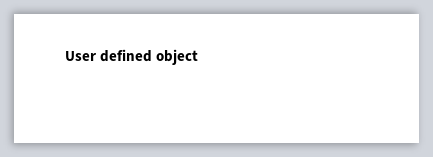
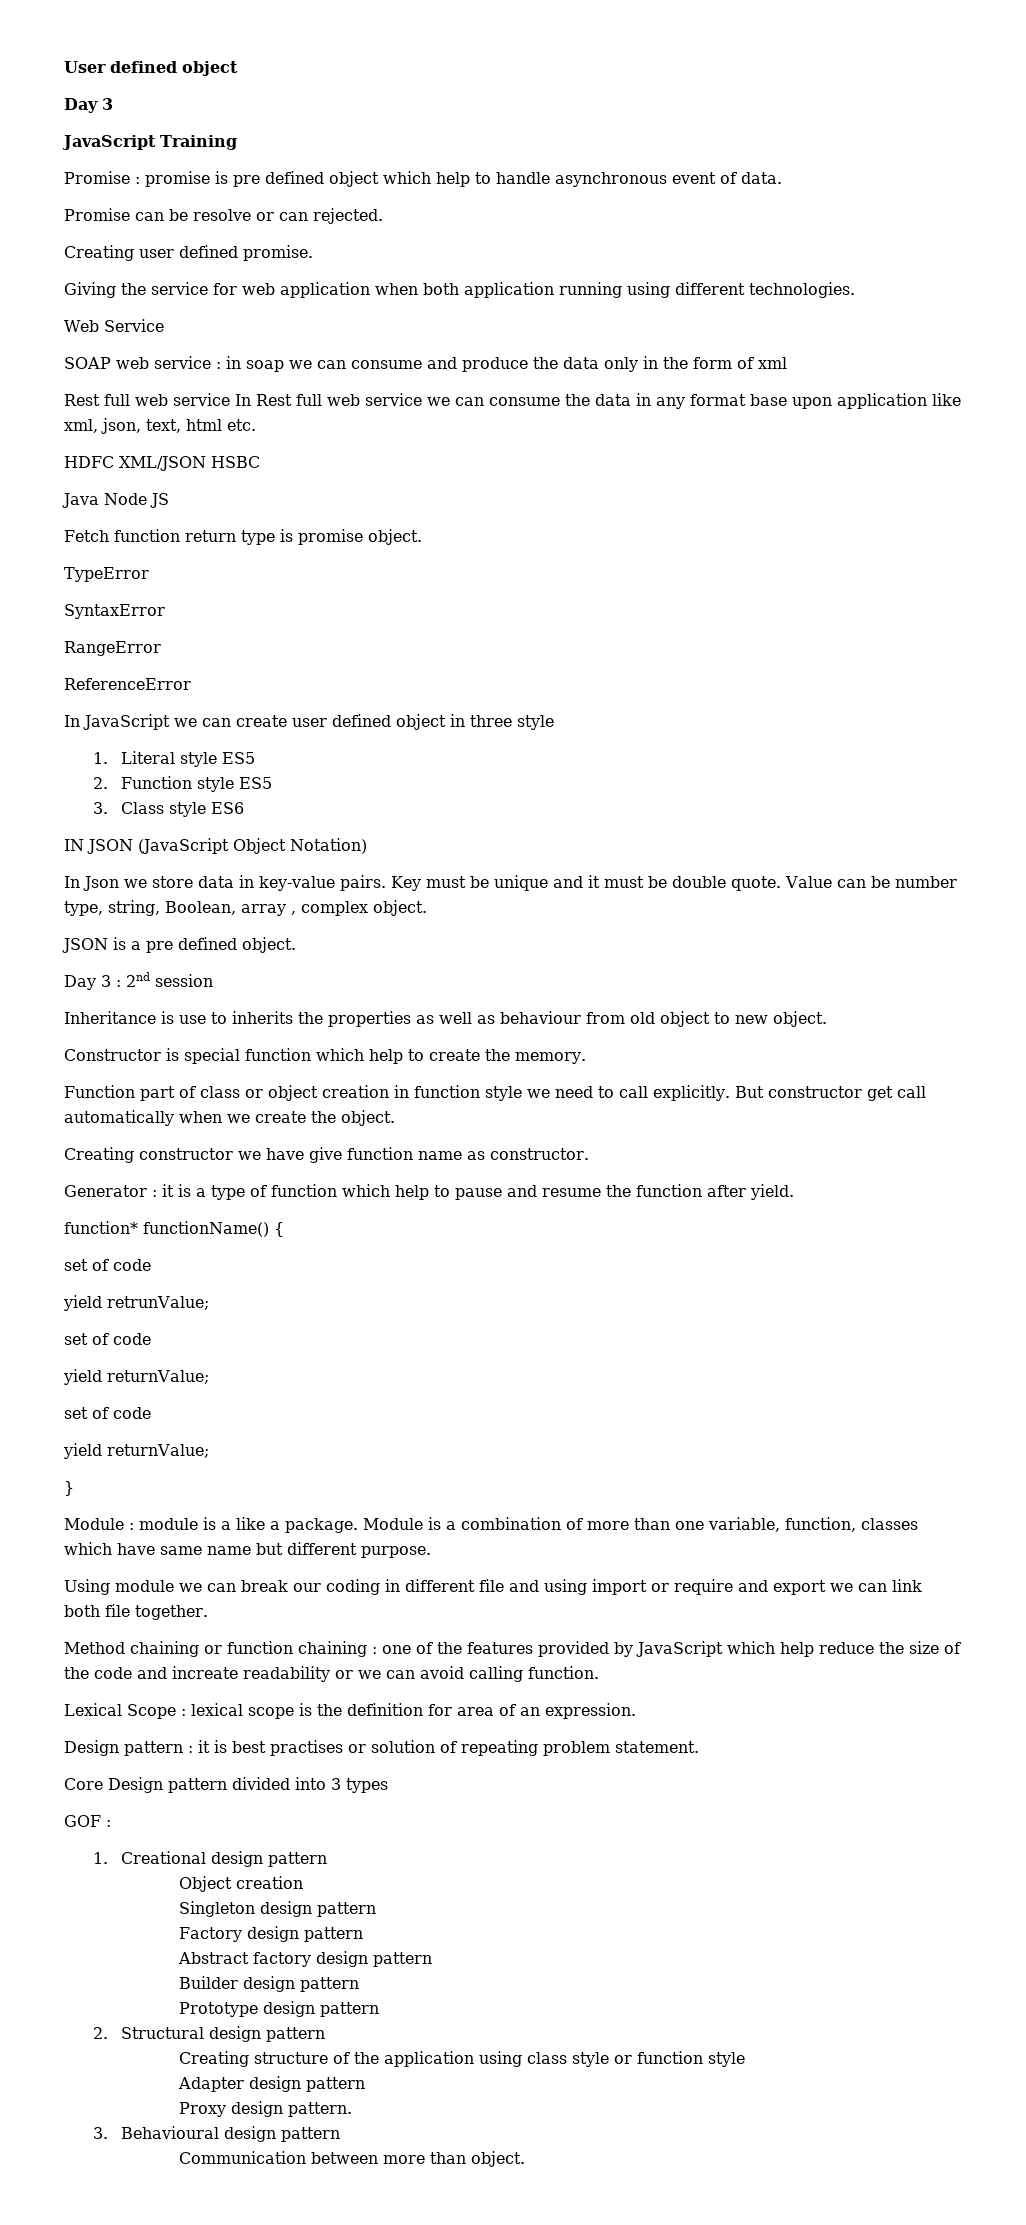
  User defined object
+ Day 3
+ JavaScript Training
+ Promise : promise is pre defined object which help to handle asynchronous event of data.
+ Promise can be resolve or can rejected.
+ Creating user defined promise.
+ Giving the service for web application when both application running using different technologies.
+ Web Service
+ SOAP web service : in soap we can consume and produce the data only in the form of xml
+ Rest full web service In Rest full web service we can consume the data in any format base upon application like xml, json, text, html etc.
+ HDFC XML/JSON HSBC
+ Java Node JS
+ Fetch function return type is promise object.
+ TypeError
+ SyntaxError
+ RangeError
+ ReferenceError
+ In JavaScript we can create user defined object in three style
+ 1. Literal style ES5
+ 2. Function style ES5
+ 3. Class style ES6
+ IN JSON (JavaScript Object Notation)
+ In Json we store data in key-value pairs. Key must be unique and it must be double quote. Value can be number type, string, Boolean, array , complex object.
+ JSON is a pre defined object.
+ Day 3 : 2nd session
+ Inheritance is use to inherits the properties as well as behaviour from old object to new object.
+ Constructor is special function which help to create the memory.
+ Function part of class or object creation in function style we need to call explicitly. But constructor get call automatically when we create the object.
+ Creating constructor we have give function name as constructor.
+ Generator : it is a type of function which help to pause and resume the function after yield.
+ function* functionName() {
+ set of code
+ yield retrunValue;
+ set of code
+ yield returnValue;
+ set of code
+ yield returnValue;
+ }
+ Module : module is a like a package. Module is a combination of more than one variable, function, classes which have same name but different purpose.
+ Using module we can break our coding in different file and using import or require and export we can link both file together.
+ Method chaining or function chaining : one of the features provided by JavaScript which help reduce the size of the code and increate readability or we can avoid calling function.
+ Lexical Scope : lexical scope is the definition for area of an expression.
+ Design pattern : it is best practises or solution of repeating problem statement.
+ Core Design pattern divided into 3 types
+ GOF :
+ 1. Creational design pattern
+ Object creation
+ Singleton design pattern
+ Factory design pattern
+ Abstract factory design pattern
+ Builder design pattern
+ Prototype design pattern
+ 2. Structural design pattern
+ Creating structure of the application using class style or function style
+ Adapter design pattern
+ Proxy design pattern.
+ 3. Behavioural design pattern
+ Communication between more than object.

